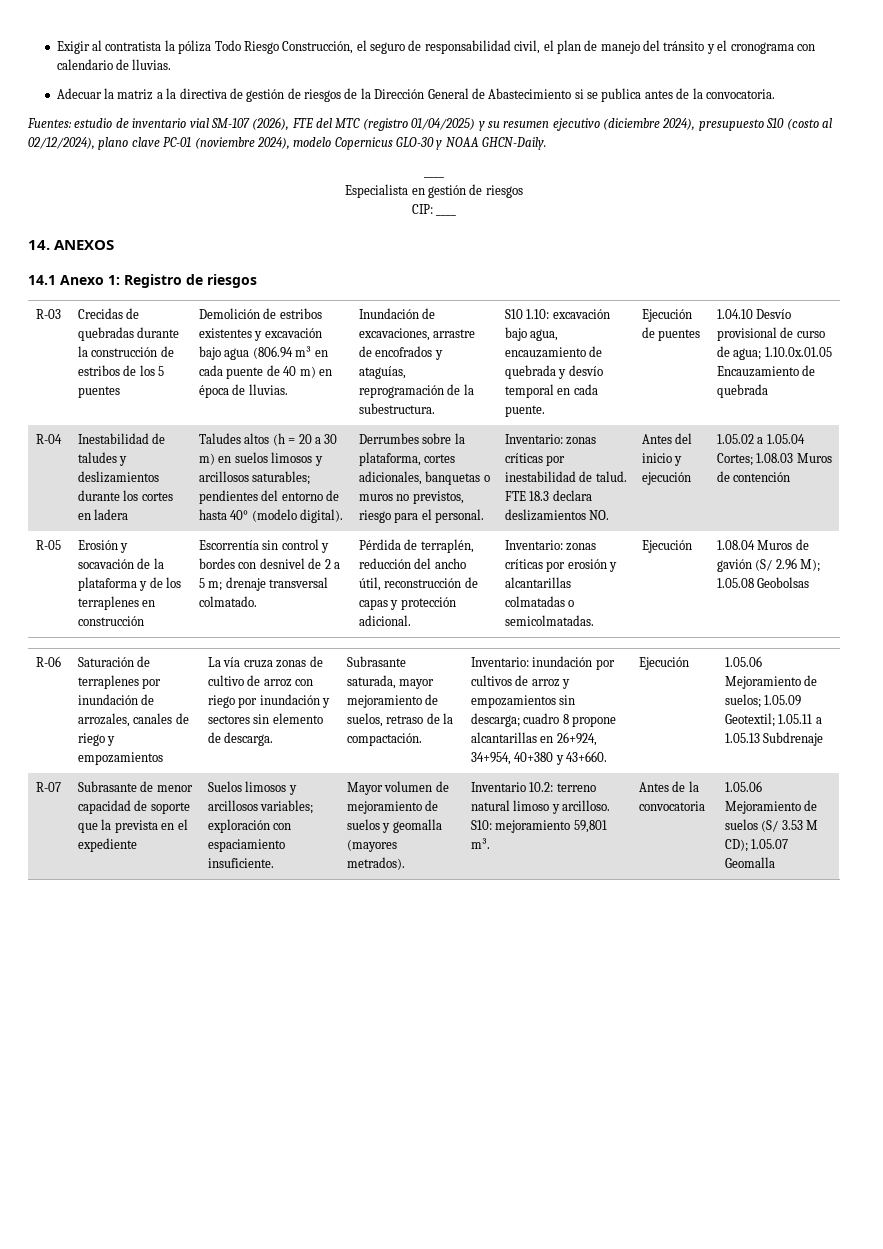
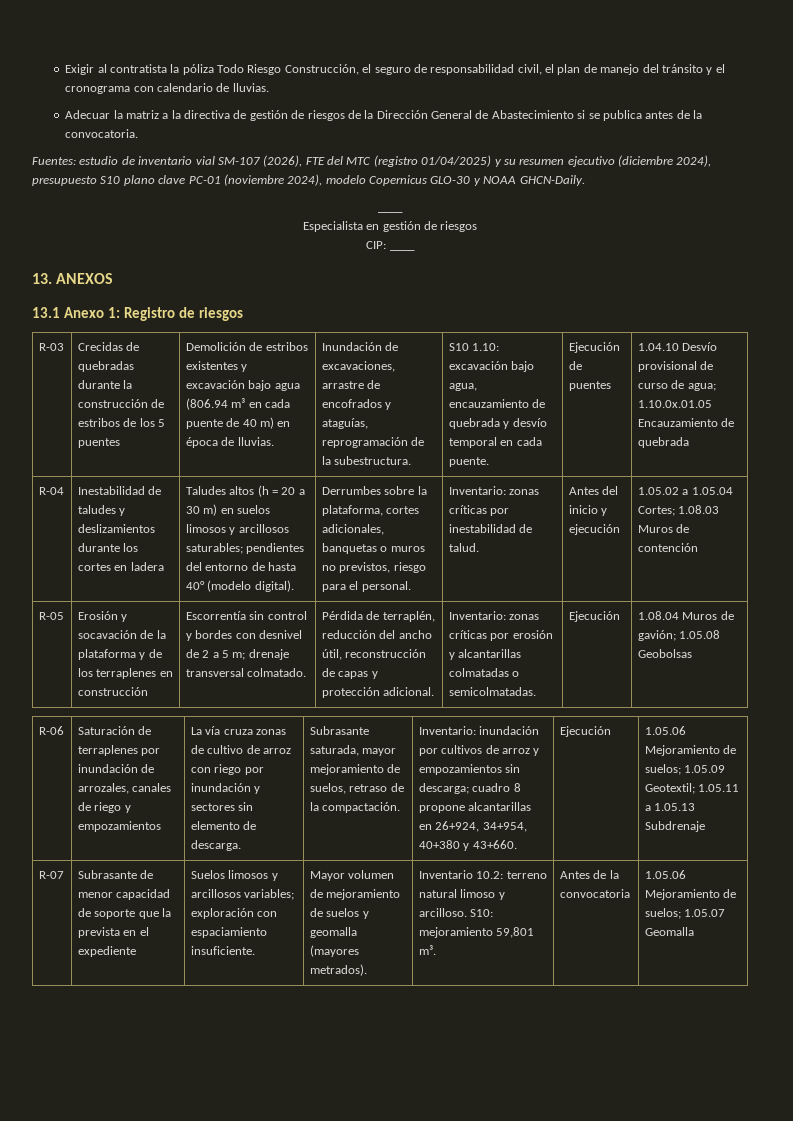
- Fuentes: estudio de inventario vial SM-107 (2026), FTE del MTC (registro 01/04/2025) y su resumen ejecutivo (diciembre 2024), presupuesto S10 (costo al 02/12/2024), plano clave PC-01 (noviembre 2024), modelo Copernicus GLO-30 y NOAA GHCN-Daily.
+ Fuentes: estudio de inventario vial SM-107 (2026), FTE del MTC (registro 01/04/2025) y su resumen ejecutivo (diciembre 2024), presupuesto S10 plano clave PC-01 (noviembre 2024), modelo Copernicus GLO-30 y NOAA GHCN-Daily.
- 14. ANEXOS
+ 13. ANEXOS
- 14.1 Anexo 1: Registro de riesgos
+ 13.1 Anexo 1: Registro de riesgos
- FTE 18.3 declara deslizamientos NO.
- 1.08.04 Muros de gavión (S/ 2.96 M); 1.05.08 Geobolsas
+ 1.08.04 Muros de gavión; 1.05.08 Geobolsas
- 1.05.06 Mejoramiento de suelos (S/ 3.53 M CD); 1.05.07 Geomalla
+ 1.05.06 Mejoramiento de suelos; 1.05.07 Geomalla

